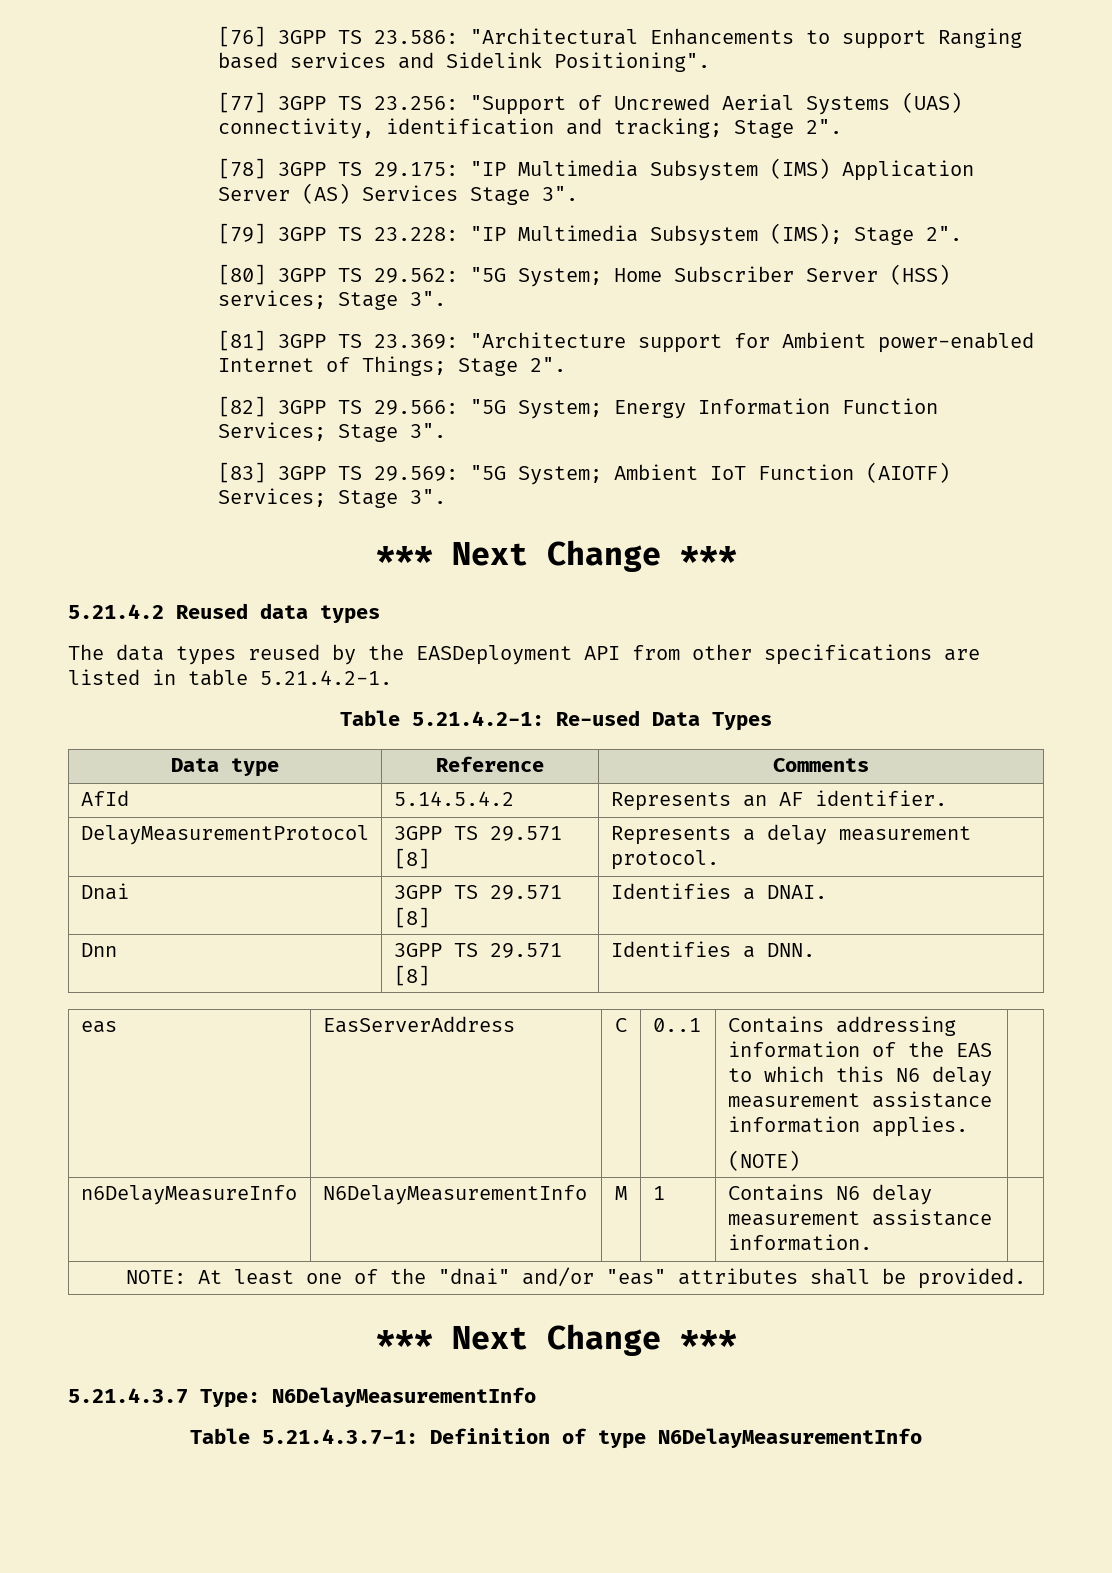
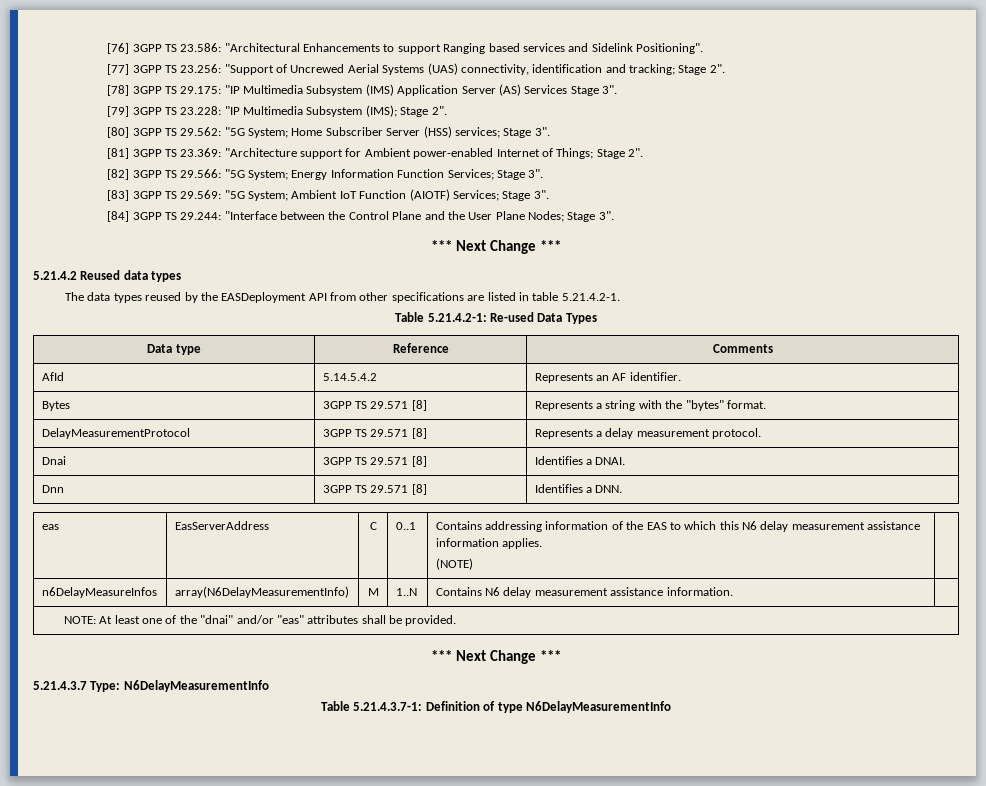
+ [84] 3GPP TS 29.244: "Interface between the Control Plane and the User Plane Nodes; Stage 3".
+ Bytes | 3GPP TS 29.571 [8] | Represents a string with the "bytes" format.
- n6DelayMeasureInfo | N6DelayMeasurementInfo | M | 1 | Contains N6 delay measurement assistance information. |
+ n6DelayMeasureInfos | array(N6DelayMeasurementInfo) | M | 1..N | Contains N6 delay measurement assistance information. |

